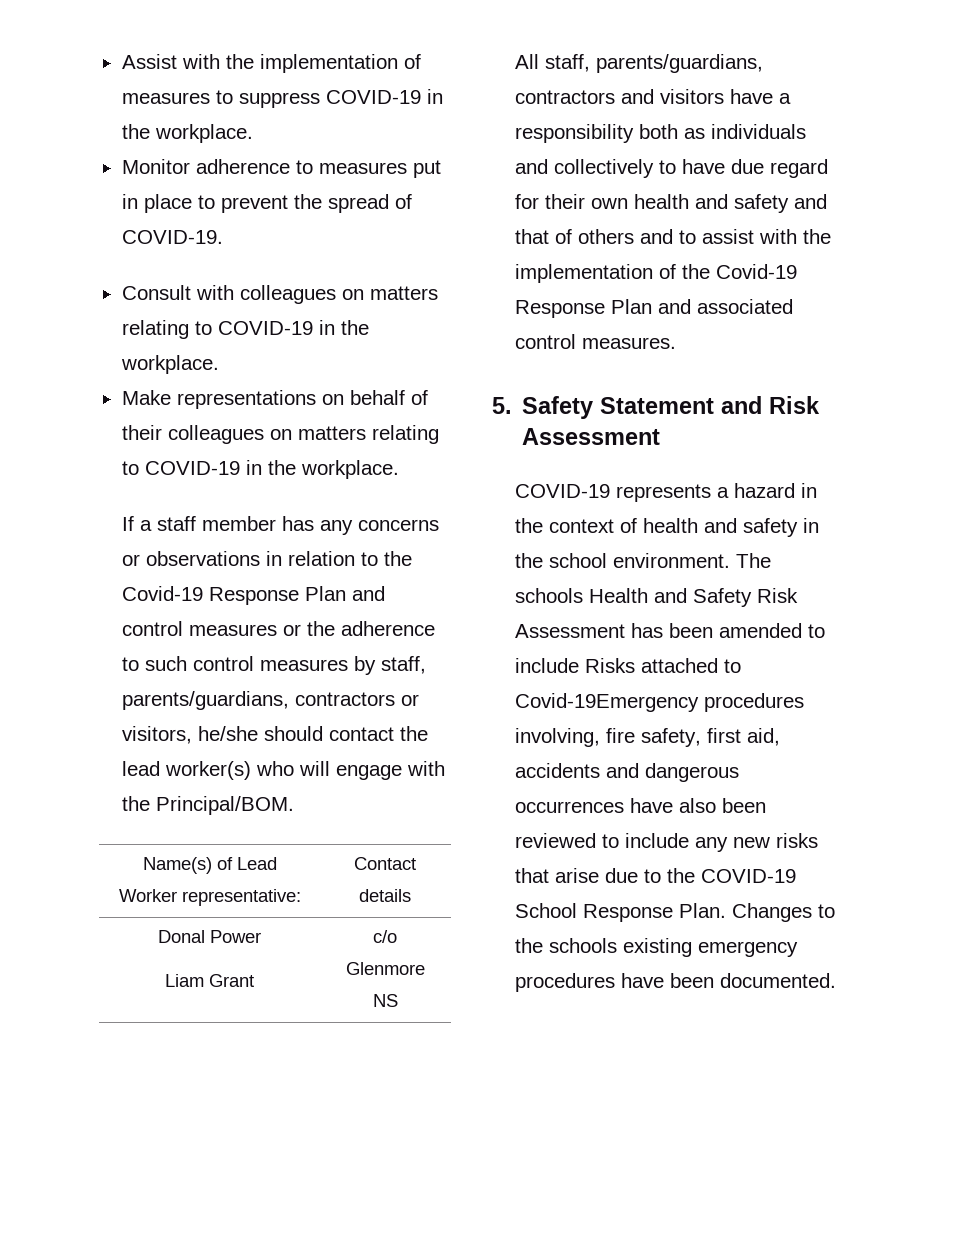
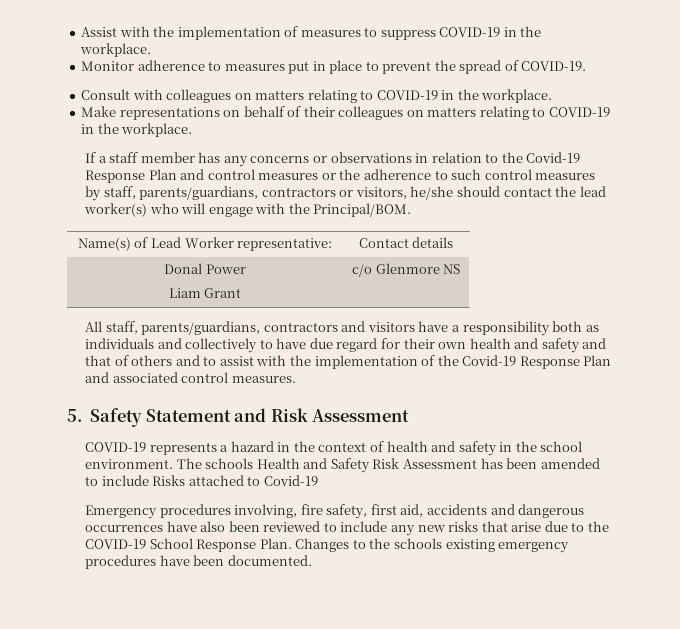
- The schools Health and Safety Risk Assessment has been amended to include Risks attached to Covid-19Emergency procedures involving, fire safety, first aid, accidents and dangerous occurrences have also been reviewed to include any new risks that arise due to the COVID-19 School Response Plan.
+ The schools Health and Safety Risk Assessment has been amended to include Risks attached to Covid-19
+ Emergency procedures involving, fire safety, first aid, accidents and dangerous occurrences have also been reviewed to include any new risks that arise due to the COVID-19 School Response Plan.

